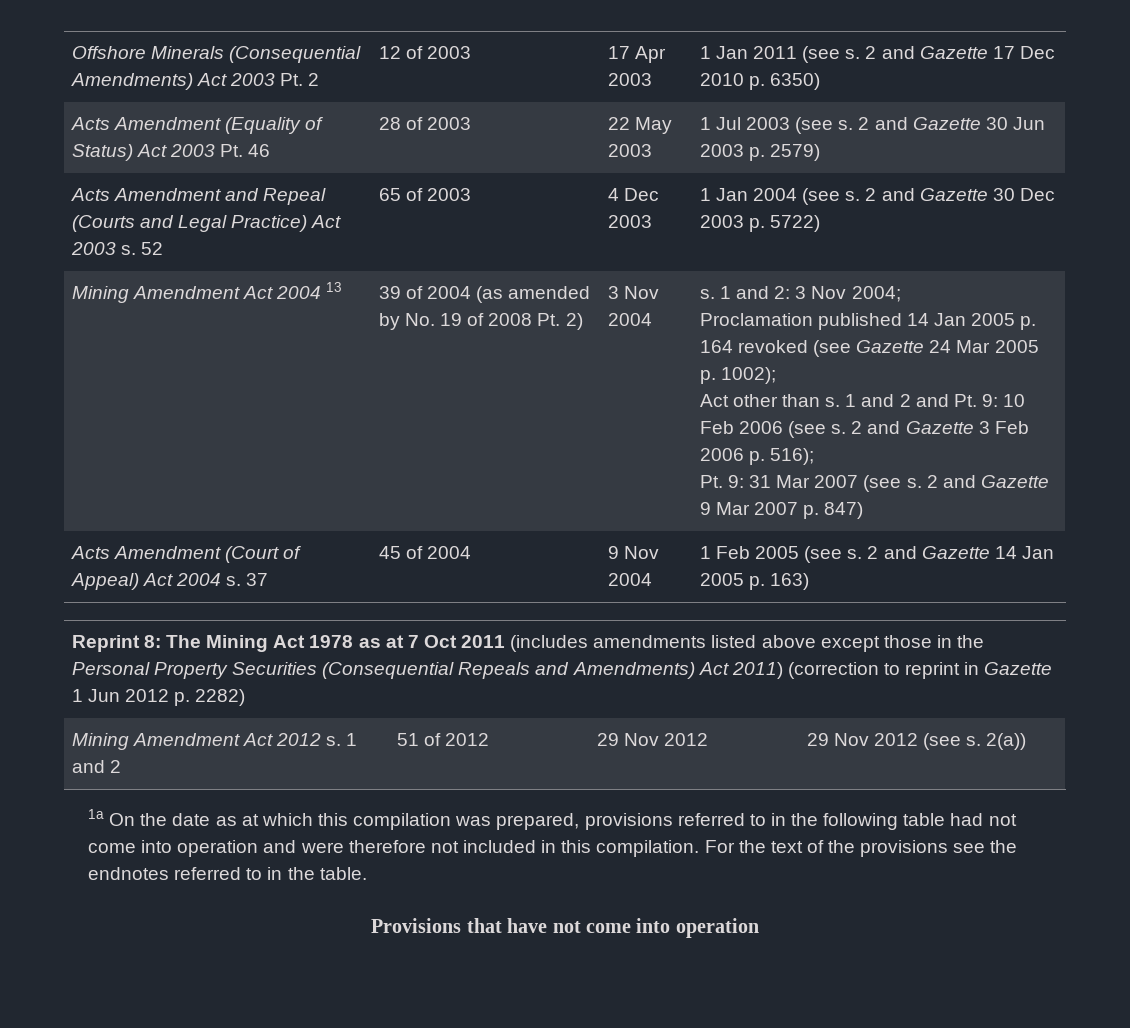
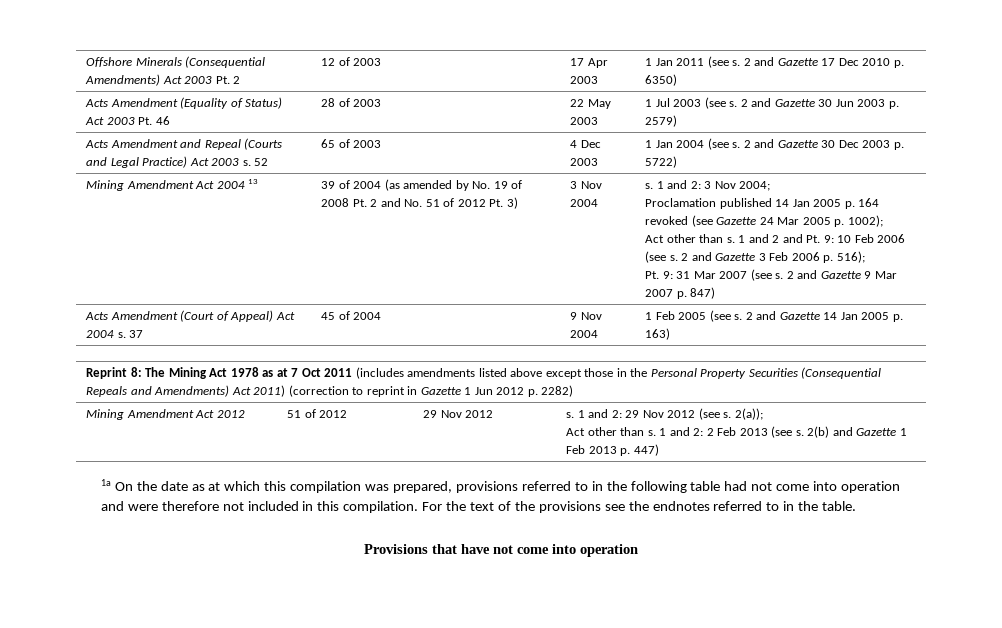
- 39 of 2004 (as amended by No. 19 of 2008 Pt. 2)
+ 39 of 2004 (as amended by No. 19 of 2008 Pt. 2 and No. 51 of 2012 Pt. 3)
- Mining Amendment Act 2012 s. 1 and 2 | 51 of 2012 | 29 Nov 2012 | 29 Nov 2012 (see s. 2(a))
+ Mining Amendment Act 2012 | 51 of 2012 | 29 Nov 2012 | s. 1 and 2: 29 Nov 2012 (see s. 2(a));
+ Act other than s. 1 and 2: 2 Feb 2013 (see s. 2(b) and Gazette 1 Feb 2013 p. 447)

